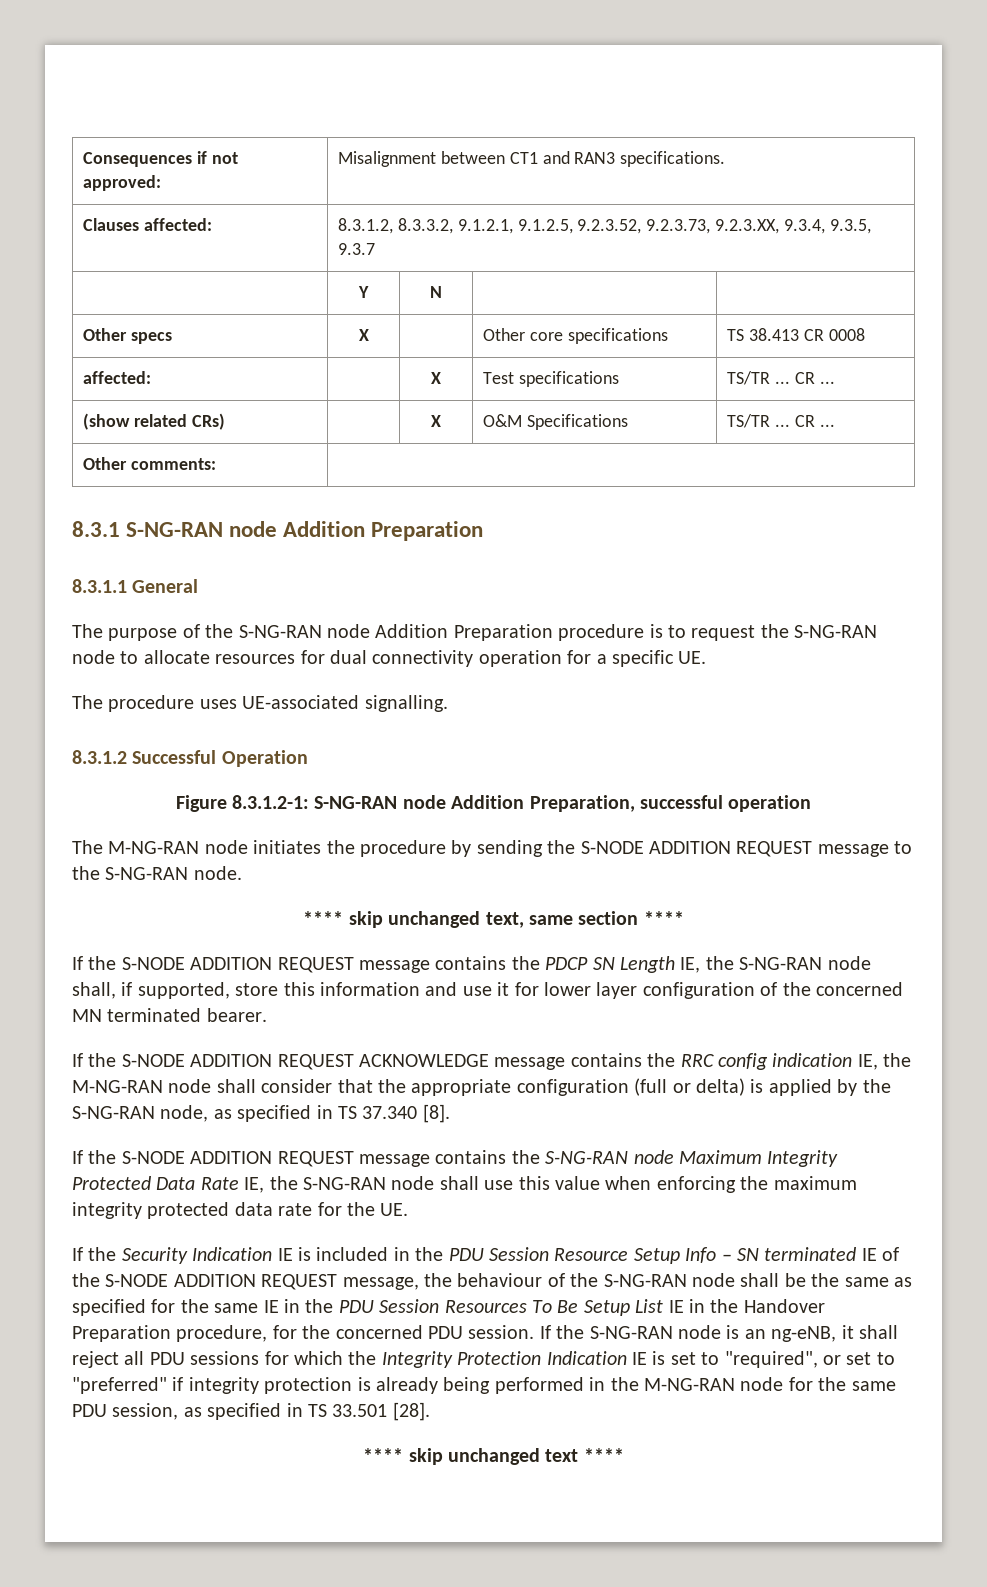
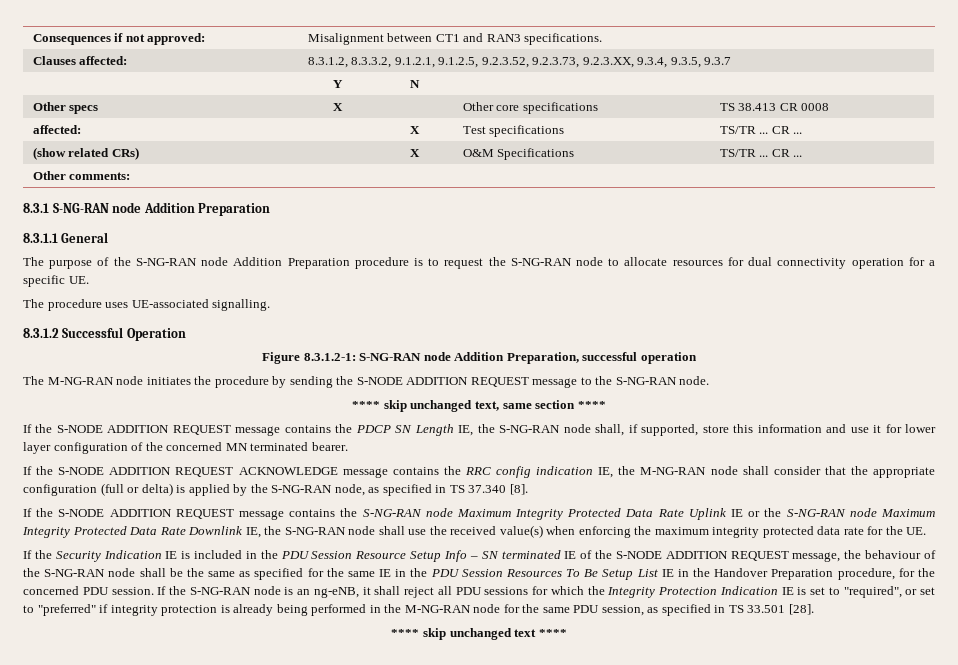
- If the S-NODE ADDITION REQUEST message contains the S-NG-RAN node Maximum Integrity Protected Data Rate IE, the S-NG-RAN node shall use this value when enforcing the maximum integrity protected data rate for the UE.
+ If the S-NODE ADDITION REQUEST message contains the S-NG-RAN node Maximum Integrity Protected Data Rate Uplink IE or the S-NG-RAN node Maximum Integrity Protected Data Rate Downlink IE, the S-NG-RAN node shall use the received value(s) when enforcing the maximum integrity protected data rate for the UE.

